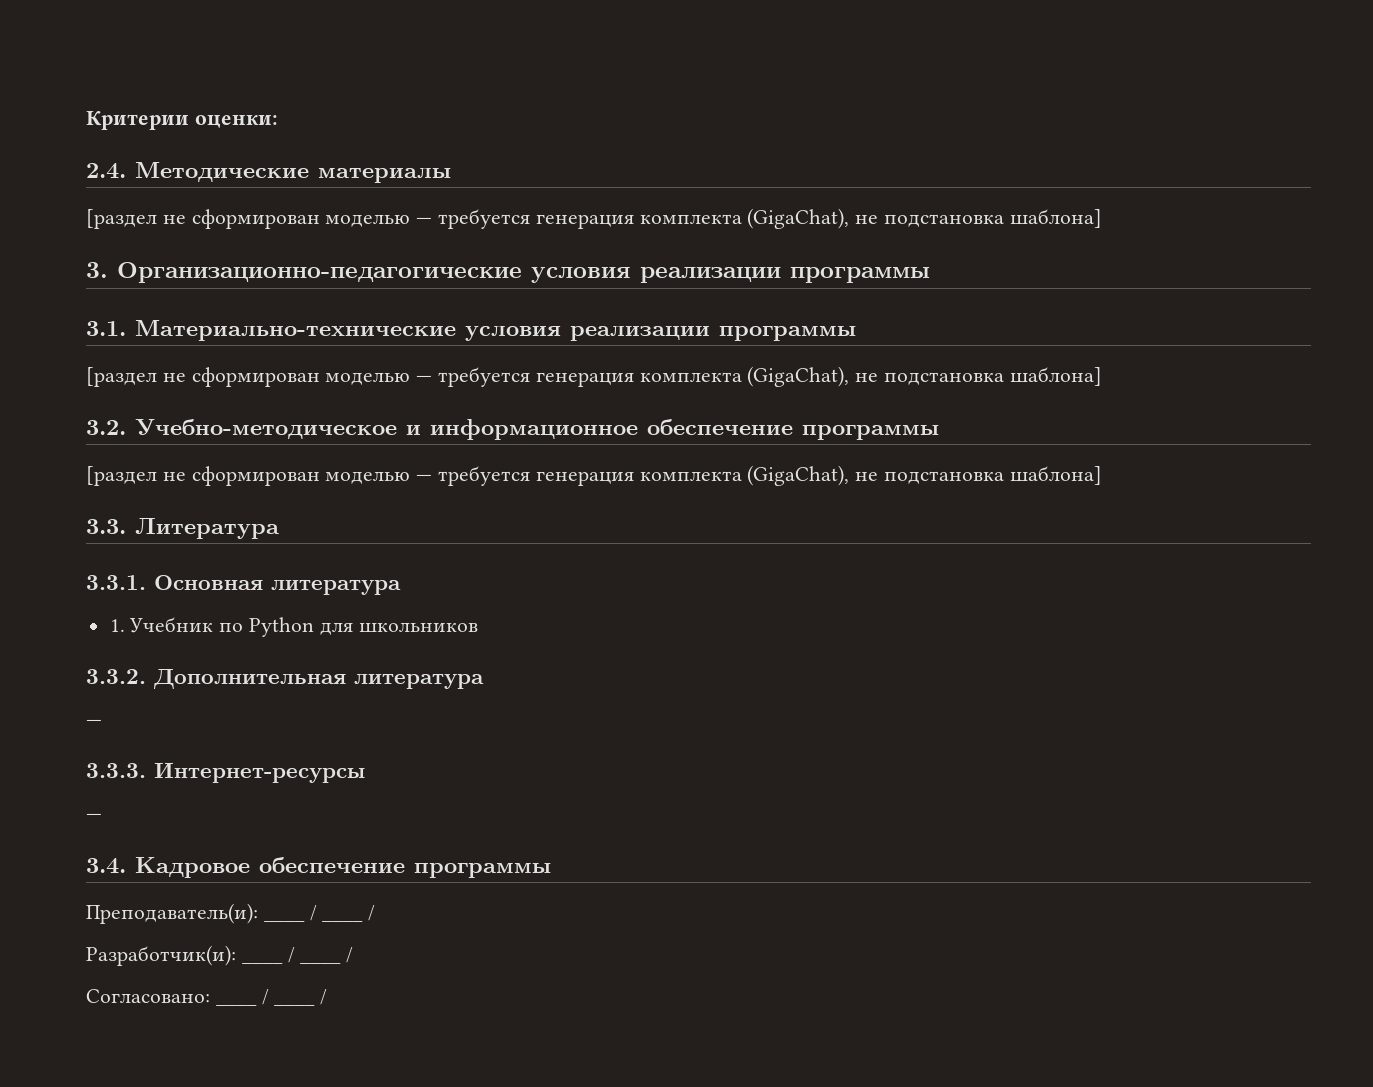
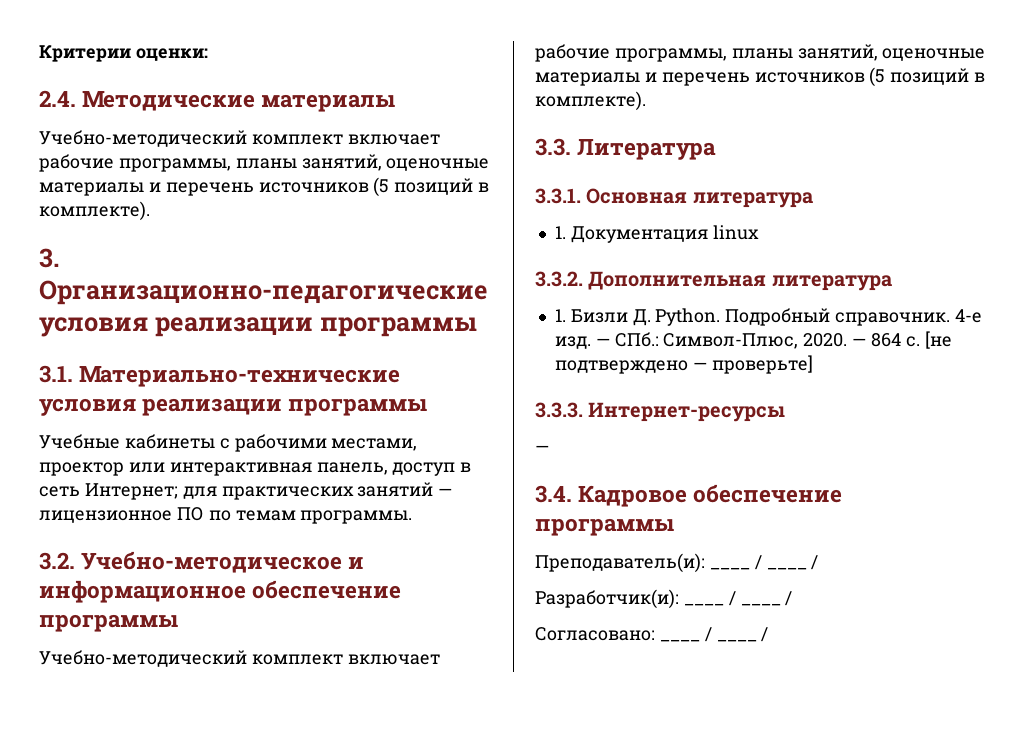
  2.4. Методические материалы
- [раздел не сформирован моделью — требуется генерация комплекта (GigaChat), не подстановка шаблона]
+ Учебно-методический комплект включает рабочие программы, планы занятий, оценочные материалы и перечень источников (5 позиций в комплекте).
  3.1. Материально-технические условия реализации программы
- [раздел не сформирован моделью — требуется генерация комплекта (GigaChat), не подстановка шаблона]
+ Учебные кабинеты с рабочими местами, проектор или интерактивная панель, доступ в сеть Интернет; для практических занятий — лицензионное ПО по темам программы.
  3.2. Учебно-методическое и информационное обеспечение программы
- [раздел не сформирован моделью — требуется генерация комплекта (GigaChat), не подстановка шаблона]
+ Учебно-методический комплект включает рабочие программы, планы занятий, оценочные материалы и перечень источников (5 позиций в комплекте).
- 1. Учебник по Python для школьников
+ 1. Документация linux
  3.3.2. Дополнительная литература
- —
+ 1. Бизли Д. Python. Подробный справочник. 4-е изд. — СПб.: Символ-Плюс, 2020. — 864 с. [не подтверждено — проверьте]

